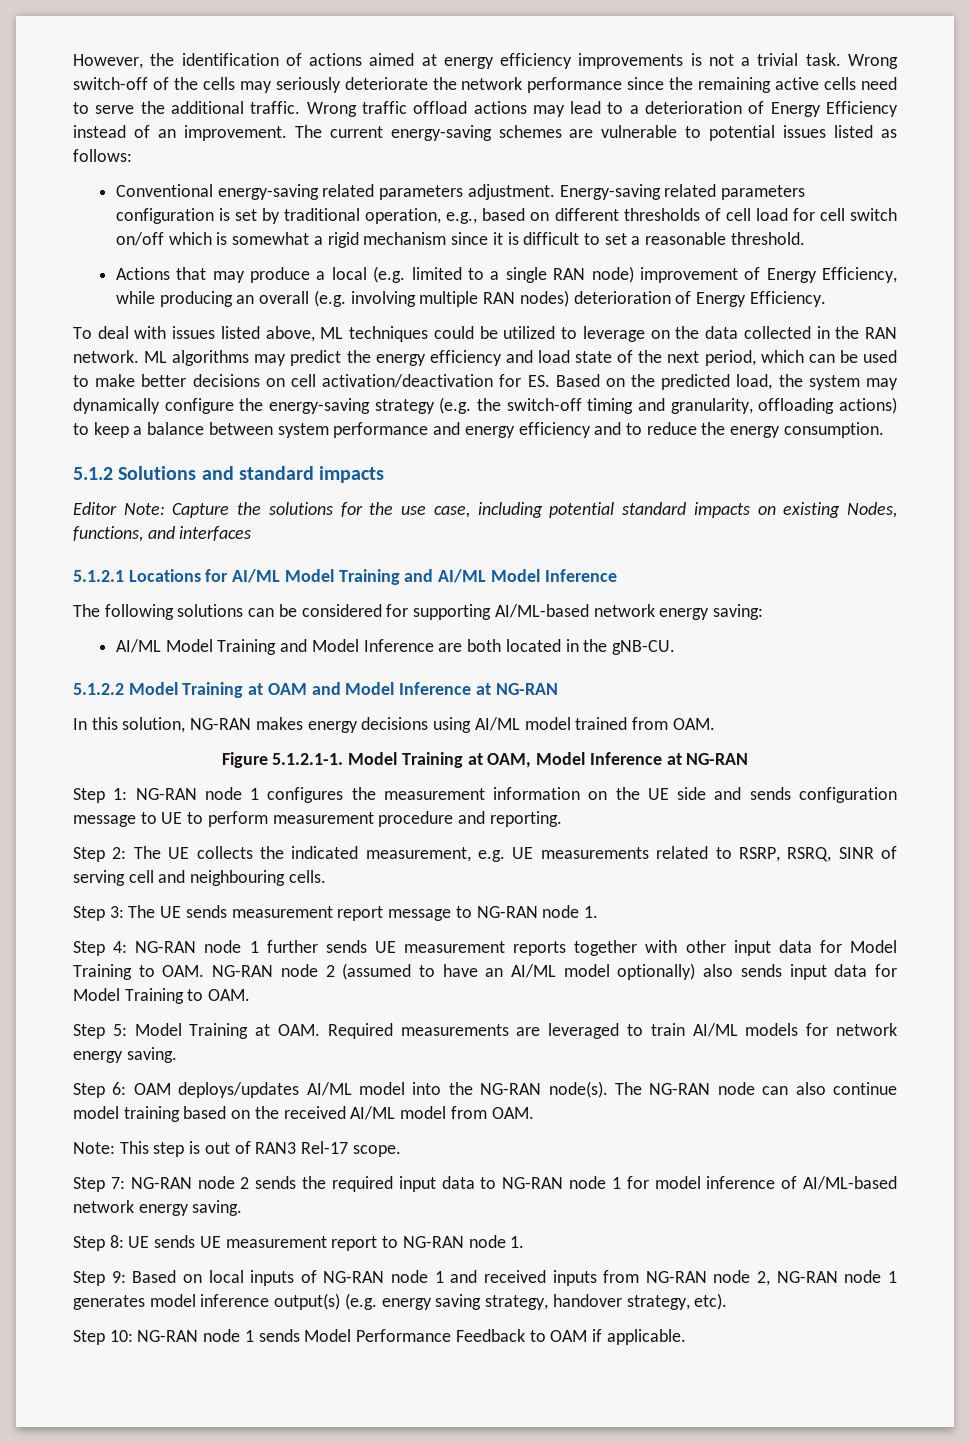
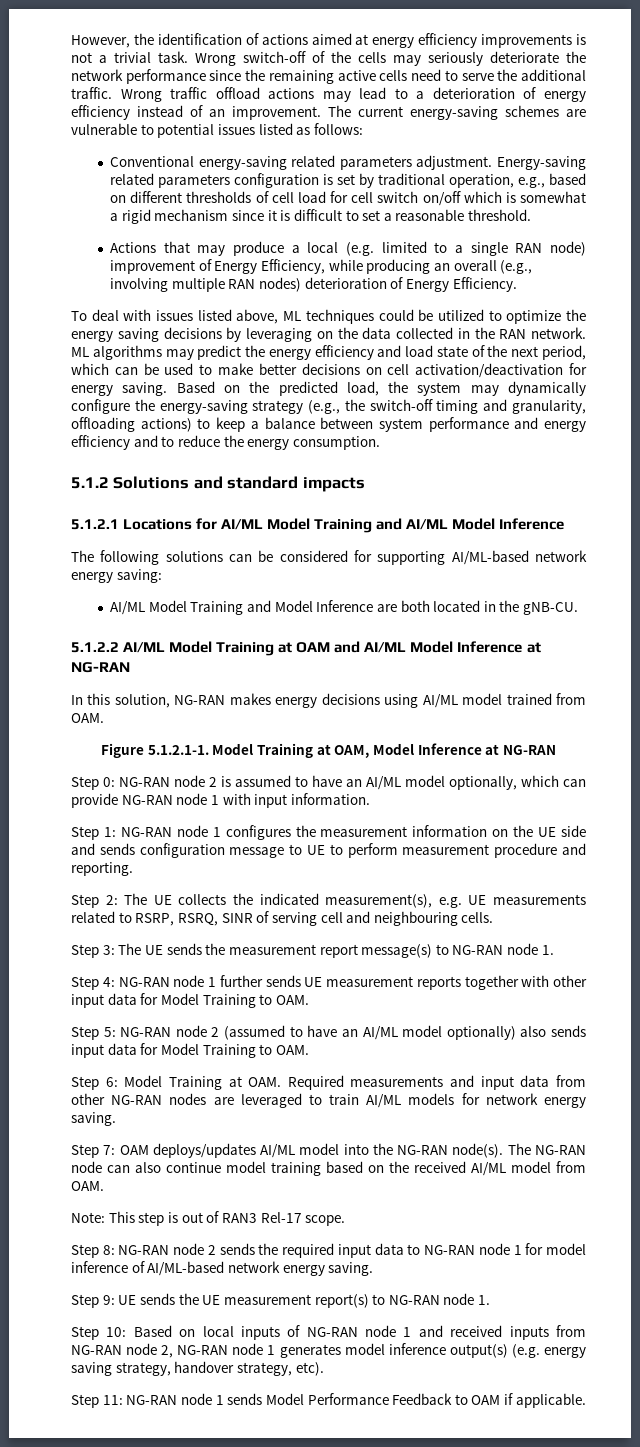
- Wrong traffic offload actions may lead to a deterioration of Energy Efficiency instead of an improvement.
+ Wrong traffic offload actions may lead to a deterioration of energy efficiency instead of an improvement.
- Actions that may produce a local (e.g. limited to a single RAN node) improvement of Energy Efficiency, while producing an overall (e.g. involving multiple RAN nodes) deterioration of Energy Efficiency.
+ Actions that may produce a local (e.g. limited to a single RAN node) improvement of Energy Efficiency, while producing an overall (e.g., involving multiple RAN nodes) deterioration of Energy Efficiency.
- To deal with issues listed above, ML techniques could be utilized to leverage on the data collected in the RAN network.
+ To deal with issues listed above, ML techniques could be utilized to optimize the energy saving decisions by leveraging on the data collected in the RAN network.
- ML algorithms may predict the energy efficiency and load state of the next period, which can be used to make better decisions on cell activation/deactivation for ES. Based on the predicted load, the system may dynamically configure the energy-saving strategy (e.g. the switch-off timing and granularity, offloading actions) to keep a balance between system performance and energy efficiency and to reduce the energy consumption.
+ ML algorithms may predict the energy efficiency and load state of the next period, which can be used to make better decisions on cell activation/deactivation for energy saving. Based on the predicted load, the system may dynamically configure the energy-saving strategy (e.g., the switch-off timing and granularity, offloading actions) to keep a balance between system performance and energy efficiency and to reduce the energy consumption.
- Editor Note: Capture the solutions for the use case, including potential standard impacts on existing Nodes, functions, and interfaces
- 5.1.2.2 Model Training at OAM and Model Inference at NG-RAN
+ 5.1.2.2 AI/ML Model Training at OAM and AI/ML Model Inference at NG-RAN
+ Step 0: NG-RAN node 2 is assumed to have an AI/ML model optionally, which can provide NG-RAN node 1 with input information.
- Step 2: The UE collects the indicated measurement, e.g. UE measurements related to RSRP, RSRQ, SINR of serving cell and neighbouring cells.
+ Step 2: The UE collects the indicated measurement(s), e.g. UE measurements related to RSRP, RSRQ, SINR of serving cell and neighbouring cells.
- Step 3: The UE sends measurement report message to NG-RAN node 1.
+ Step 3: The UE sends the measurement report message(s) to NG-RAN node 1.
- Step 4: NG-RAN node 1 further sends UE measurement reports together with other input data for Model Training to OAM. NG-RAN node 2 (assumed to have an AI/ML model optionally) also sends input data for Model Training to OAM.
+ Step 4: NG-RAN node 1 further sends UE measurement reports together with other input data for Model Training to OAM.
+ Step 5: NG-RAN node 2 (assumed to have an AI/ML model optionally) also sends input data for Model Training to OAM.
- Step 5: Model Training at OAM. Required measurements are leveraged to train AI/ML models for network energy saving.
+ Step 6: Model Training at OAM. Required measurements and input data from other NG-RAN nodes are leveraged to train AI/ML models for network energy saving.
- Step 6: OAM deploys/updates AI/ML model into the NG-RAN node(s).
+ Step 7: OAM deploys/updates AI/ML model into the NG-RAN node(s).
- Step 7: NG-RAN node 2 sends the required input data to NG-RAN node 1 for model inference of AI/ML-based network energy saving.
+ Step 8: NG-RAN node 2 sends the required input data to NG-RAN node 1 for model inference of AI/ML-based network energy saving.
- Step 8: UE sends UE measurement report to NG-RAN node 1.
- Step 9: Based on local inputs of NG-RAN node 1 and received inputs from NG-RAN node 2, NG-RAN node 1 generates model inference output(s) (e.g. energy saving strategy, handover strategy, etc).
+ Step 9: UE sends the UE measurement report(s) to NG-RAN node 1.
+ Step 10: Based on local inputs of NG-RAN node 1 and received inputs from NG-RAN node 2, NG-RAN node 1 generates model inference output(s) (e.g. energy saving strategy, handover strategy, etc).
- Step 10: NG-RAN node 1 sends Model Performance Feedback to OAM if applicable.
+ Step 11: NG-RAN node 1 sends Model Performance Feedback to OAM if applicable.

